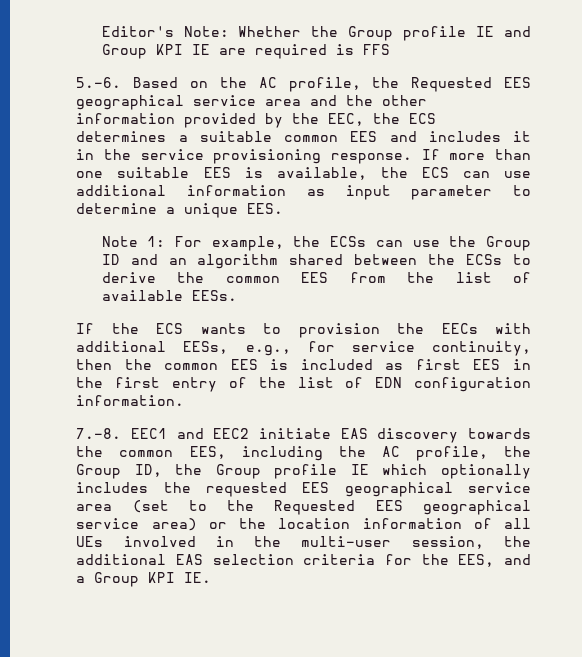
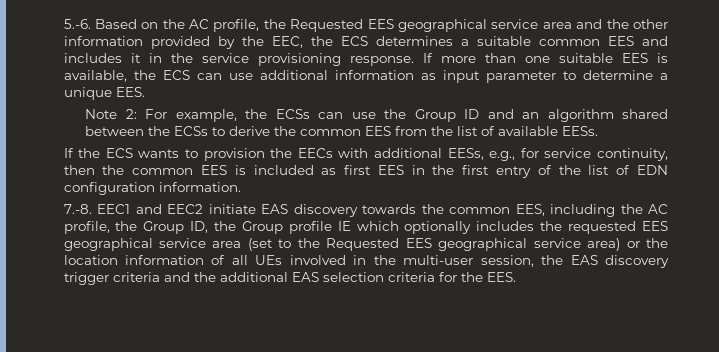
- Editor's Note: Whether the Group profile IE and Group KPI IE are required is FFS
- Note 1: For example, the ECSs can use the Group ID and an algorithm shared between the ECSs to derive the common EES from the list of available EESs.
+ Note 2: For example, the ECSs can use the Group ID and an algorithm shared between the ECSs to derive the common EES from the list of available EESs.
- 7.-8. EEC1 and EEC2 initiate EAS discovery towards the common EES, including the AC profile, the Group ID, the Group profile IE which optionally includes the requested EES geographical service area (set to the Requested EES geographical service area) or the location information of all UEs involved in the multi-user session, the additional EAS selection criteria for the EES, and a Group KPI IE.
+ 7.-8. EEC1 and EEC2 initiate EAS discovery towards the common EES, including the AC profile, the Group ID, the Group profile IE which optionally includes the requested EES geographical service area (set to the Requested EES geographical service area) or the location information of all UEs involved in the multi-user session, the EAS discovery trigger criteria and the additional EAS selection criteria for the EES.

